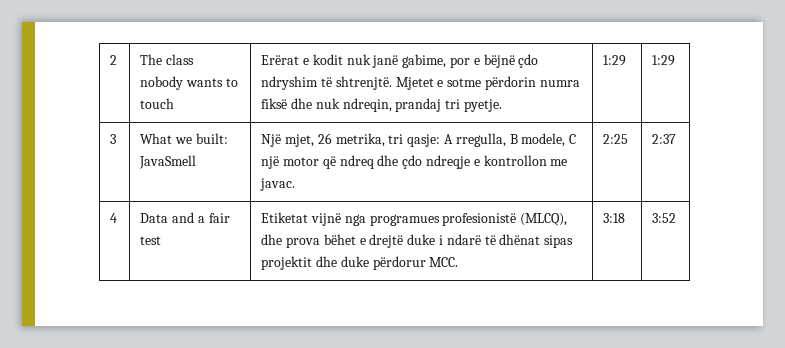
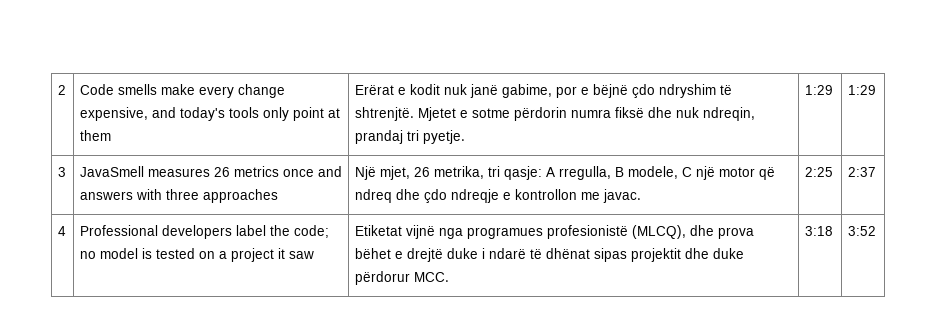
- The class nobody wants to touch
+ Code smells make every change expensive, and today's tools only point at them
- 3 | What we built: JavaSmell | Një mjet, 26 metrika, tri qasje: A rregulla, B modele, C një motor që ndreq dhe çdo ndreqje e kontrollon me javac. | 2:25 | 2:37
+ 3 | JavaSmell measures 26 metrics once and answers with three approaches | Një mjet, 26 metrika, tri qasje: A rregulla, B modele, C një motor që ndreq dhe çdo ndreqje e kontrollon me javac. | 2:25 | 2:37
- 4 | Data and a fair test | Etiketat vijnë nga programues profesionistë (MLCQ), dhe prova bëhet e drejtë duke i ndarë të dhënat sipas projektit dhe duke përdorur MCC. | 3:18 | 3:52
+ 4 | Professional developers label the code; no model is tested on a project it saw | Etiketat vijnë nga programues profesionistë (MLCQ), dhe prova bëhet e drejtë duke i ndarë të dhënat sipas projektit dhe duke përdorur MCC. | 3:18 | 3:52

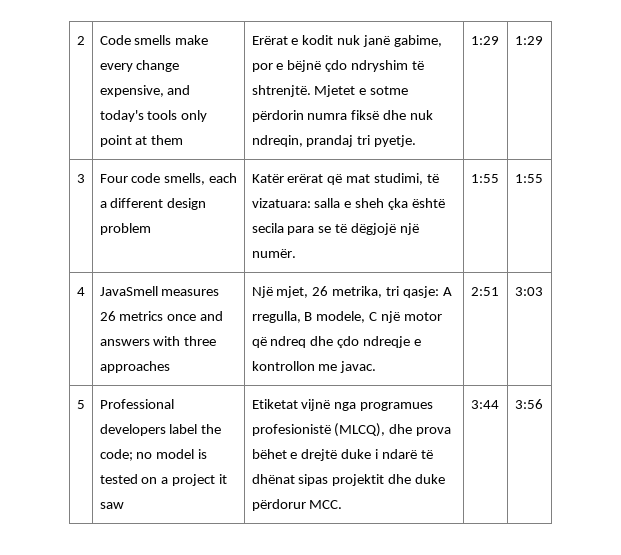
- 3 | JavaSmell measures 26 metrics once and answers with three approaches | Një mjet, 26 metrika, tri qasje: A rregulla, B modele, C një motor që ndreq dhe çdo ndreqje e kontrollon me javac. | 2:25 | 2:37
- 4 | Professional developers label the code; no model is tested on a project it saw | Etiketat vijnë nga programues profesionistë (MLCQ), dhe prova bëhet e drejtë duke i ndarë të dhënat sipas projektit dhe duke përdorur MCC. | 3:18 | 3:52
+ 3 | Four code smells, each a different design problem | Katër erërat që mat studimi, të vizatuara: salla e sheh çka është secila para se të dëgjojë një numër. | 1:55 | 1:55
+ 4 | JavaSmell measures 26 metrics once and answers with three approaches | Një mjet, 26 metrika, tri qasje: A rregulla, B modele, C një motor që ndreq dhe çdo ndreqje e kontrollon me javac. | 2:51 | 3:03
+ 5 | Professional developers label the code; no model is tested on a project it saw | Etiketat vijnë nga programues profesionistë (MLCQ), dhe prova bëhet e drejtë duke i ndarë të dhënat sipas projektit dhe duke përdorur MCC. | 3:44 | 3:56

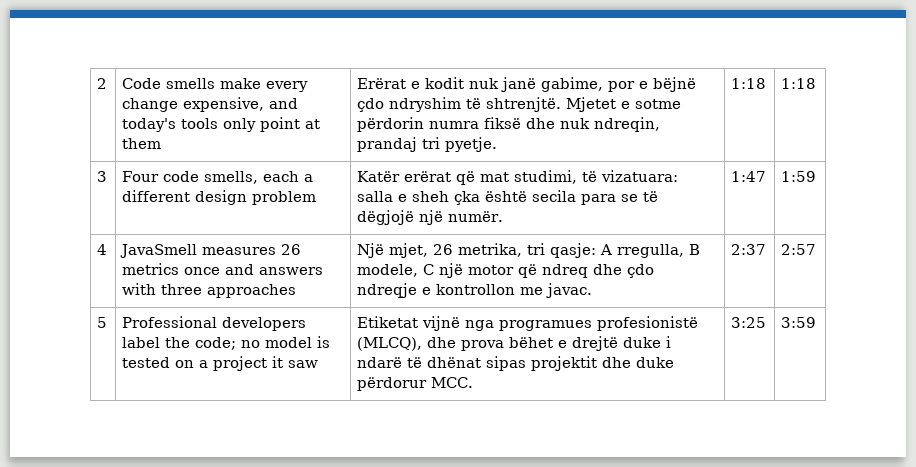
- 1:29 | 1:29
+ 1:18 | 1:18
- 3 | Four code smells, each a different design problem | Katër erërat që mat studimi, të vizatuara: salla e sheh çka është secila para se të dëgjojë një numër. | 1:55 | 1:55
+ 3 | Four code smells, each a different design problem | Katër erërat që mat studimi, të vizatuara: salla e sheh çka është secila para se të dëgjojë një numër. | 1:47 | 1:59
- 4 | JavaSmell measures 26 metrics once and answers with three approaches | Një mjet, 26 metrika, tri qasje: A rregulla, B modele, C një motor që ndreq dhe çdo ndreqje e kontrollon me javac. | 2:51 | 3:03
+ 4 | JavaSmell measures 26 metrics once and answers with three approaches | Një mjet, 26 metrika, tri qasje: A rregulla, B modele, C një motor që ndreq dhe çdo ndreqje e kontrollon me javac. | 2:37 | 2:57
- 5 | Professional developers label the code; no model is tested on a project it saw | Etiketat vijnë nga programues profesionistë (MLCQ), dhe prova bëhet e drejtë duke i ndarë të dhënat sipas projektit dhe duke përdorur MCC. | 3:44 | 3:56
+ 5 | Professional developers label the code; no model is tested on a project it saw | Etiketat vijnë nga programues profesionistë (MLCQ), dhe prova bëhet e drejtë duke i ndarë të dhënat sipas projektit dhe duke përdorur MCC. | 3:25 | 3:59

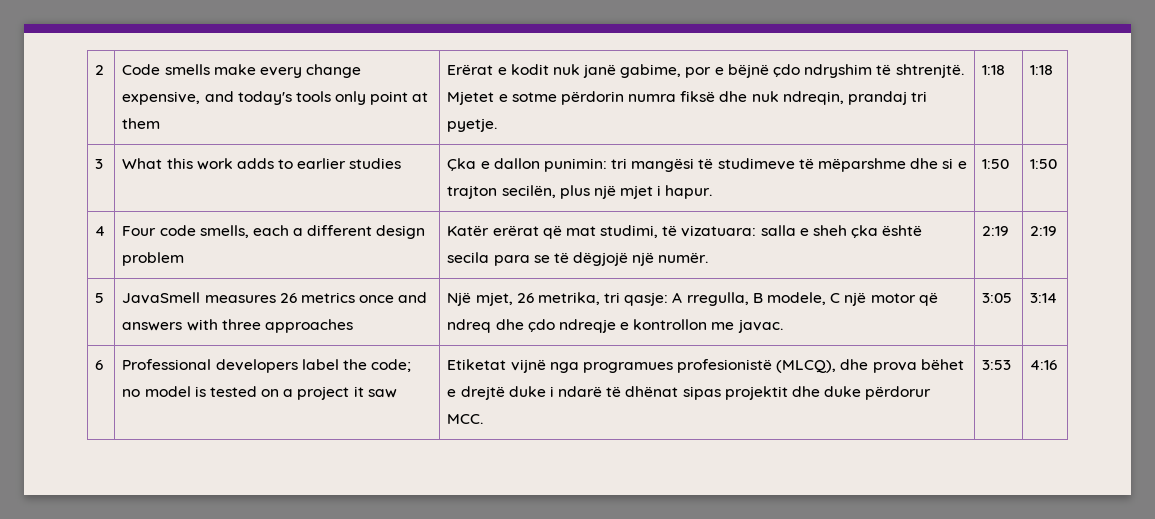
- 3 | Four code smells, each a different design problem | Katër erërat që mat studimi, të vizatuara: salla e sheh çka është secila para se të dëgjojë një numër. | 1:47 | 1:59
- 4 | JavaSmell measures 26 metrics once and answers with three approaches | Një mjet, 26 metrika, tri qasje: A rregulla, B modele, C një motor që ndreq dhe çdo ndreqje e kontrollon me javac. | 2:37 | 2:57
- 5 | Professional developers label the code; no model is tested on a project it saw | Etiketat vijnë nga programues profesionistë (MLCQ), dhe prova bëhet e drejtë duke i ndarë të dhënat sipas projektit dhe duke përdorur MCC. | 3:25 | 3:59
+ 3 | What this work adds to earlier studies | Çka e dallon punimin: tri mangësi të studimeve të mëparshme dhe si e trajton secilën, plus një mjet i hapur. | 1:50 | 1:50
+ 4 | Four code smells, each a different design problem | Katër erërat që mat studimi, të vizatuara: salla e sheh çka është secila para se të dëgjojë një numër. | 2:19 | 2:19
+ 5 | JavaSmell measures 26 metrics once and answers with three approaches | Një mjet, 26 metrika, tri qasje: A rregulla, B modele, C një motor që ndreq dhe çdo ndreqje e kontrollon me javac. | 3:05 | 3:14
+ 6 | Professional developers label the code; no model is tested on a project it saw | Etiketat vijnë nga programues profesionistë (MLCQ), dhe prova bëhet e drejtë duke i ndarë të dhënat sipas projektit dhe duke përdorur MCC. | 3:53 | 4:16

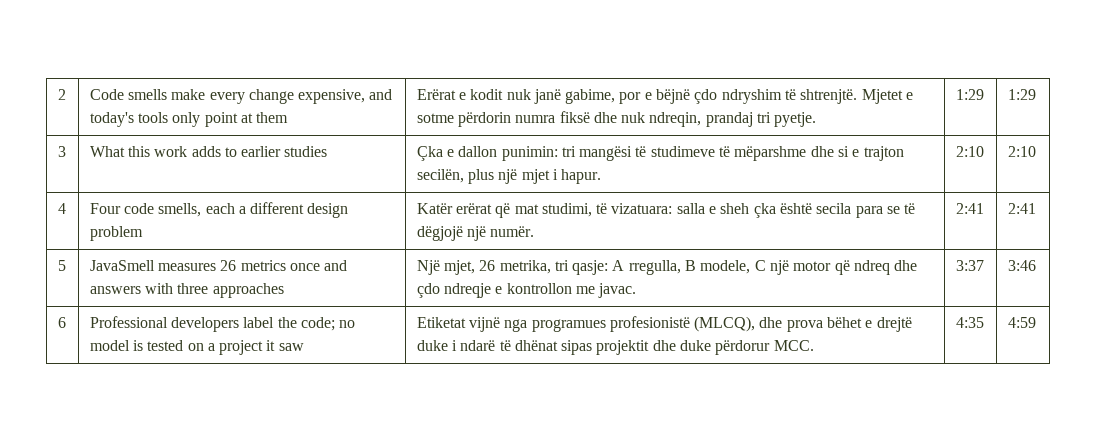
- 1:18 | 1:18
+ 1:29 | 1:29
- 3 | What this work adds to earlier studies | Çka e dallon punimin: tri mangësi të studimeve të mëparshme dhe si e trajton secilën, plus një mjet i hapur. | 1:50 | 1:50
+ 3 | What this work adds to earlier studies | Çka e dallon punimin: tri mangësi të studimeve të mëparshme dhe si e trajton secilën, plus një mjet i hapur. | 2:10 | 2:10
- 4 | Four code smells, each a different design problem | Katër erërat që mat studimi, të vizatuara: salla e sheh çka është secila para se të dëgjojë një numër. | 2:19 | 2:19
+ 4 | Four code smells, each a different design problem | Katër erërat që mat studimi, të vizatuara: salla e sheh çka është secila para se të dëgjojë një numër. | 2:41 | 2:41
- 5 | JavaSmell measures 26 metrics once and answers with three approaches | Një mjet, 26 metrika, tri qasje: A rregulla, B modele, C një motor që ndreq dhe çdo ndreqje e kontrollon me javac. | 3:05 | 3:14
+ 5 | JavaSmell measures 26 metrics once and answers with three approaches | Një mjet, 26 metrika, tri qasje: A rregulla, B modele, C një motor që ndreq dhe çdo ndreqje e kontrollon me javac. | 3:37 | 3:46
- 6 | Professional developers label the code; no model is tested on a project it saw | Etiketat vijnë nga programues profesionistë (MLCQ), dhe prova bëhet e drejtë duke i ndarë të dhënat sipas projektit dhe duke përdorur MCC. | 3:53 | 4:16
+ 6 | Professional developers label the code; no model is tested on a project it saw | Etiketat vijnë nga programues profesionistë (MLCQ), dhe prova bëhet e drejtë duke i ndarë të dhënat sipas projektit dhe duke përdorur MCC. | 4:35 | 4:59

